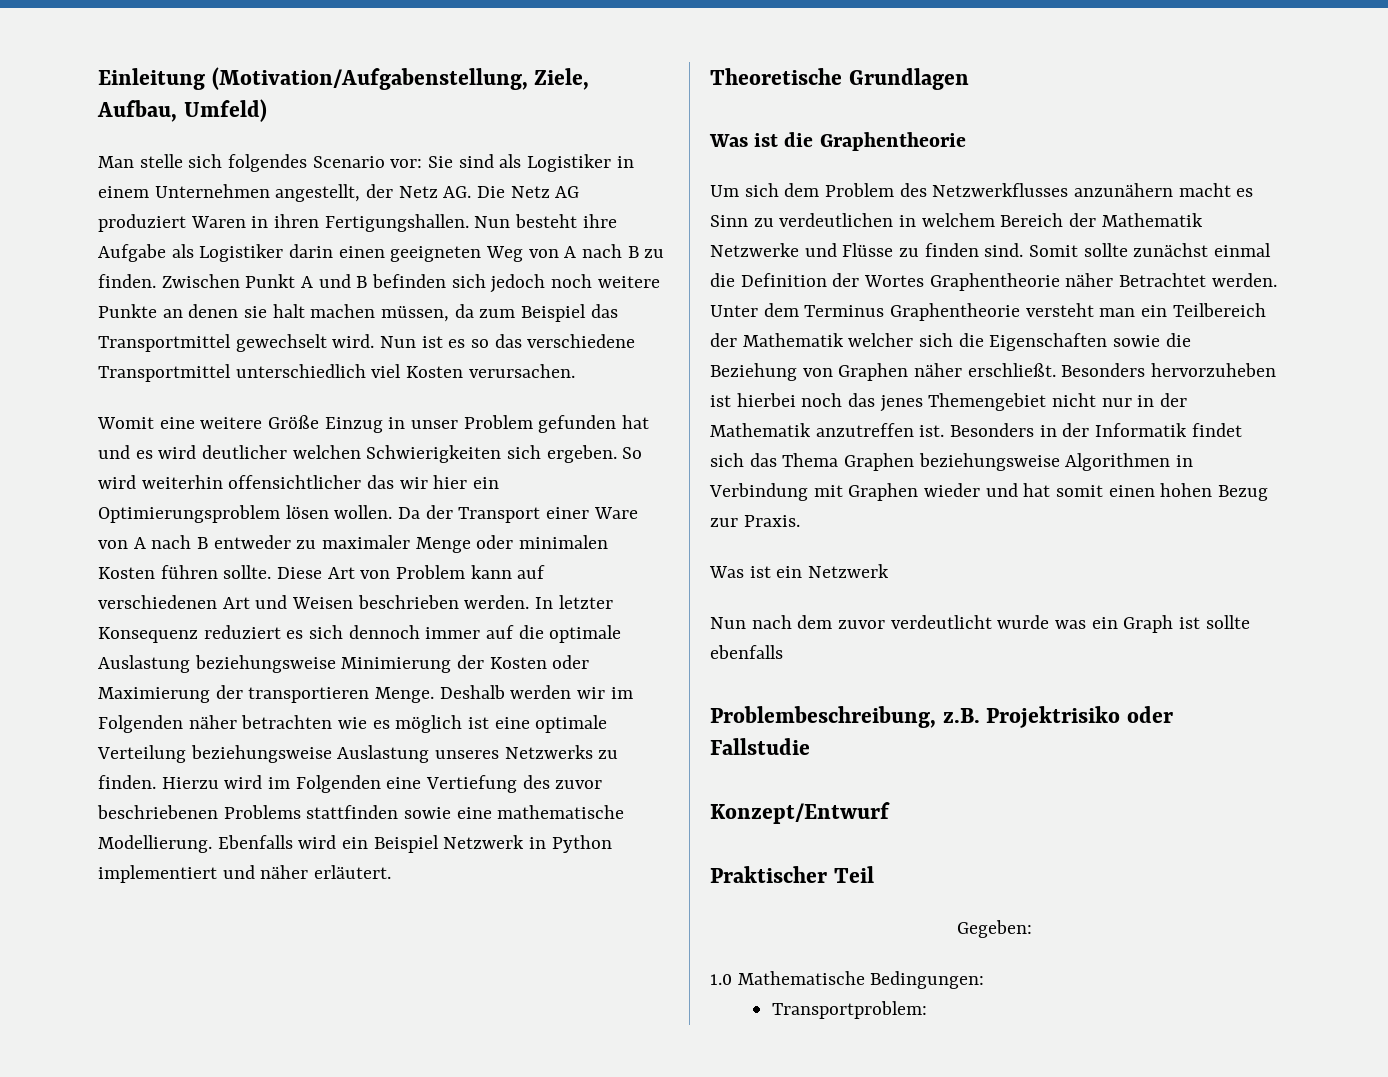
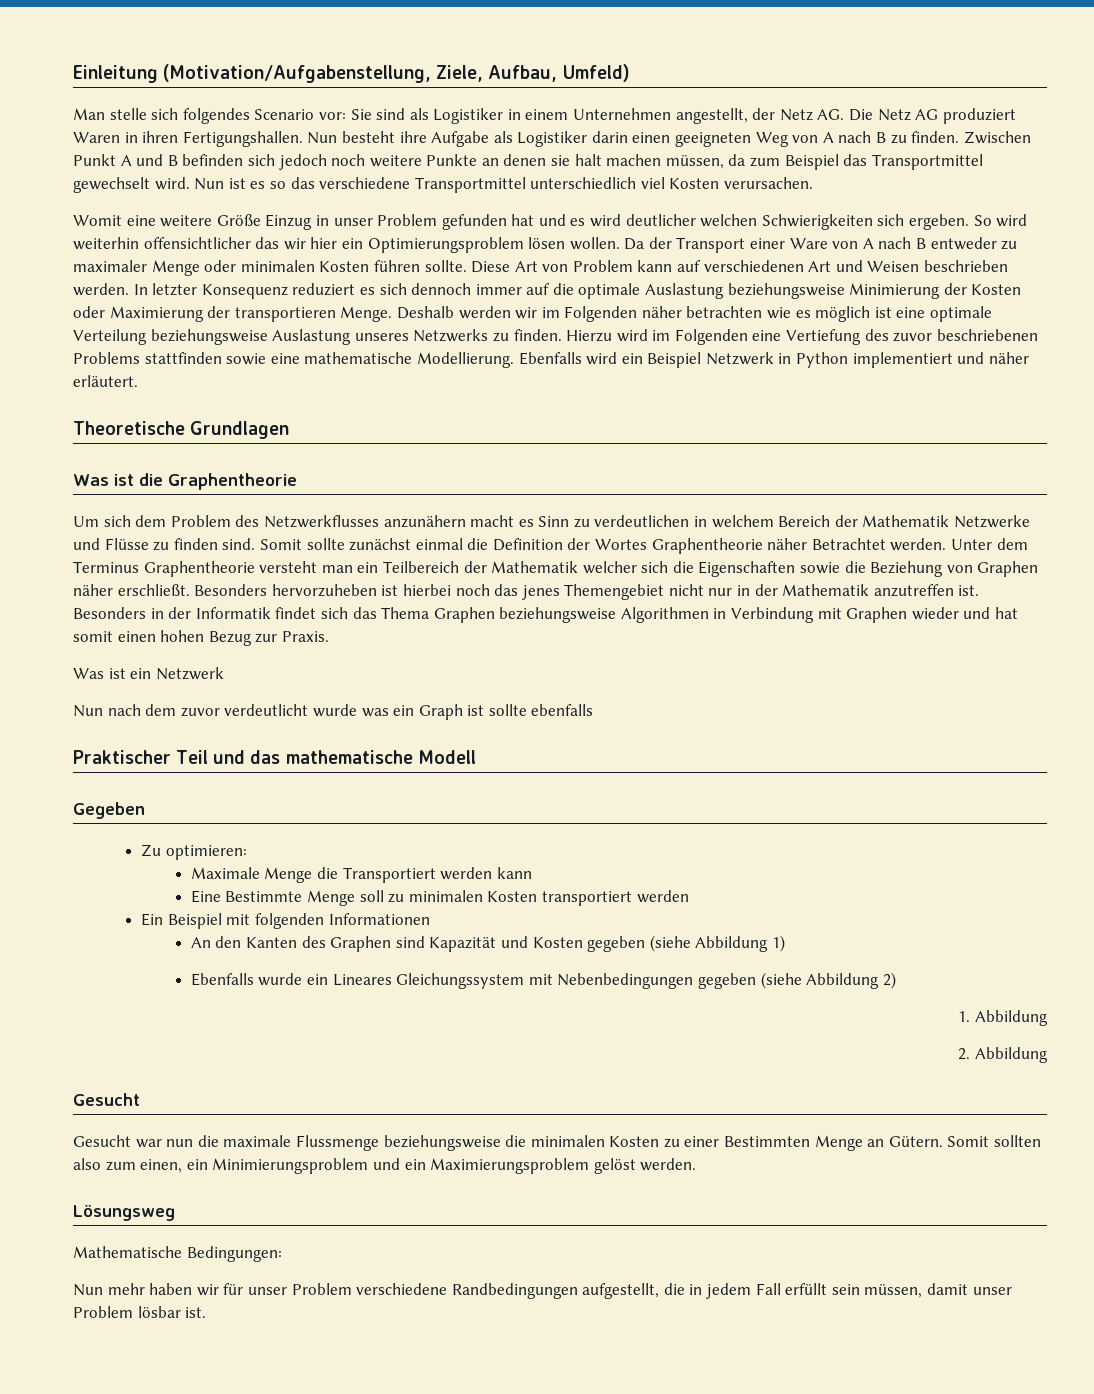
- Problembeschreibung, z.B. Projektrisiko oder Fallstudie
- Konzept/Entwurf
- Praktischer Teil
- Gegeben:
- 1.0 Mathematische Bedingungen:
- Transportproblem:
+ Praktischer Teil und das mathematische Modell
+ Gegeben
+ Zu optimieren:
+ Maximale Menge die Transportiert werden kann
+ Eine Bestimmte Menge soll zu minimalen Kosten transportiert werden
+ Ein Beispiel mit folgenden Informationen
+ An den Kanten des Graphen sind Kapazität und Kosten gegeben (siehe Abbildung 1)
+ Ebenfalls wurde ein Lineares Gleichungssystem mit Nebenbedingungen gegeben (siehe Abbildung 2)
+ 1. Abbildung
+ 2. Abbildung
+ Gesucht
+ Gesucht war nun die maximale Flussmenge beziehungsweise die minimalen Kosten zu einer Bestimmten Menge an Gütern. Somit sollten also zum einen, ein Minimierungsproblem und ein Maximierungsproblem gelöst werden.
+ Lösungsweg
+ Mathematische Bedingungen:
+ Nun mehr haben wir für unser Problem verschiedene Randbedingungen aufgestellt, die in jedem Fall erfüllt sein müssen, damit unser Problem lösbar ist.

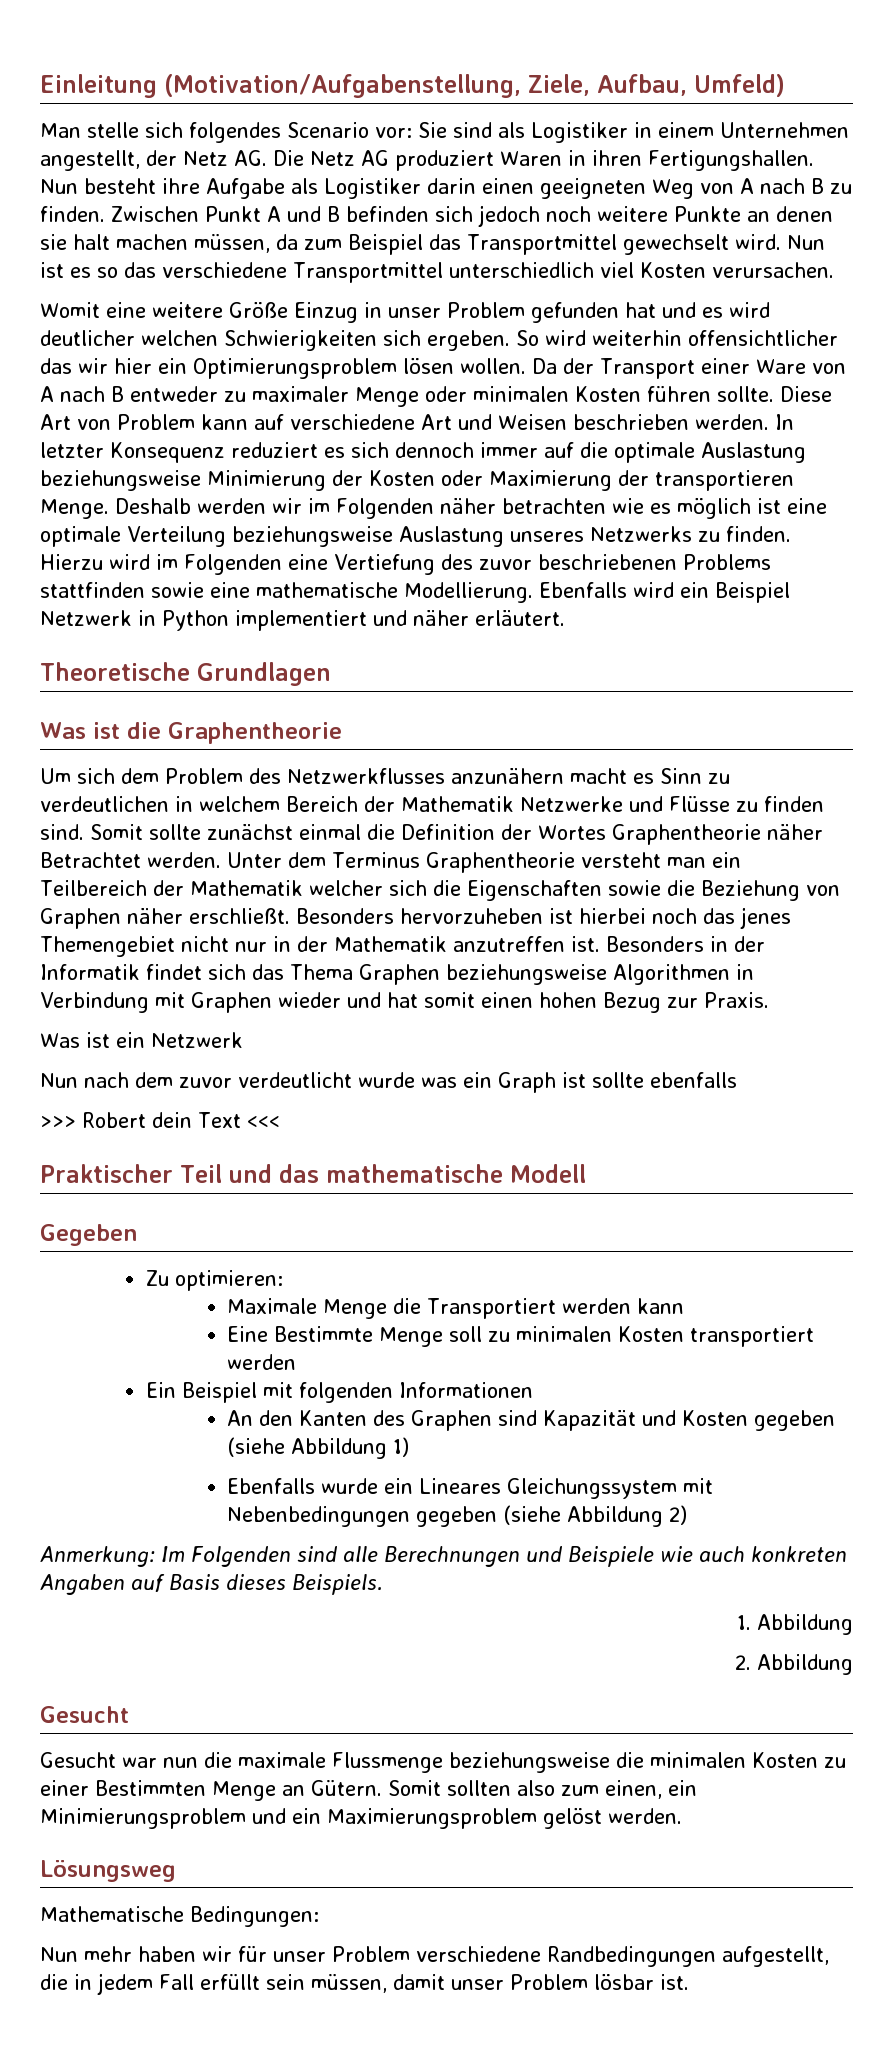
- Diese Art von Problem kann auf verschiedenen Art und Weisen beschrieben werden.
+ Diese Art von Problem kann auf verschiedene Art und Weisen beschrieben werden.
+ >>> Robert dein Text <<<
+ Anmerkung: Im Folgenden sind alle Berechnungen und Beispiele wie auch konkreten Angaben auf Basis dieses Beispiels.

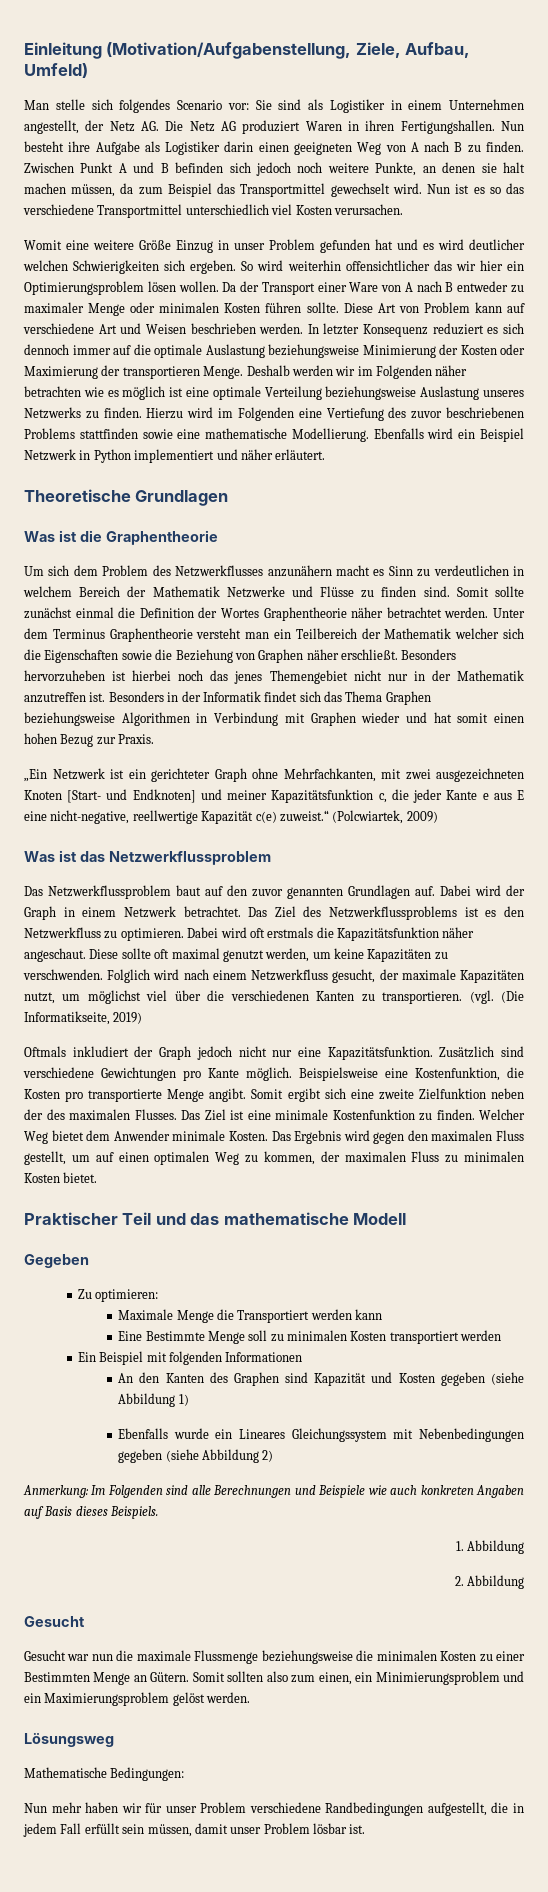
- Zwischen Punkt A und B befinden sich jedoch noch weitere Punkte an denen sie halt machen müssen, da zum Beispiel das Transportmittel gewechselt wird.
+ Zwischen Punkt A und B befinden sich jedoch noch weitere Punkte, an denen sie halt machen müssen, da zum Beispiel das Transportmittel gewechselt wird.
- Somit sollte zunächst einmal die Definition der Wortes Graphentheorie näher Betrachtet werden.
+ Somit sollte zunächst einmal die Definition der Wortes Graphentheorie näher betrachtet werden.
- Was ist ein Netzwerk
- Nun nach dem zuvor verdeutlicht wurde was ein Graph ist sollte ebenfalls
- >>> Robert dein Text <<<
+ „Ein Netzwerk ist ein gerichteter Graph ohne Mehrfachkanten, mit zwei ausgezeichneten Knoten [Start- und Endknoten] und meiner Kapazitätsfunktion c, die jeder Kante e aus E eine nicht-negative, reellwertige Kapazität c(e) zuweist.“ (Polcwiartek, 2009)
+ Was ist das Netzwerkflussproblem
+ Das Netzwerkflussproblem baut auf den zuvor genannten Grundlagen auf. Dabei wird der Graph in einem Netzwerk betrachtet. Das Ziel des Netzwerkflussproblems ist es den Netzwerkfluss zu optimieren. Dabei wird oft erstmals die Kapazitätsfunktion näher angeschaut. Diese sollte oft maximal genutzt werden, um keine Kapazitäten zu verschwenden. Folglich wird nach einem Netzwerkfluss gesucht, der maximale Kapazitäten nutzt, um möglichst viel über die verschiedenen Kanten zu transportieren. (vgl. (Die Informatikseite, 2019)
+ Oftmals inkludiert der Graph jedoch nicht nur eine Kapazitätsfunktion. Zusätzlich sind verschiedene Gewichtungen pro Kante möglich. Beispielsweise eine Kostenfunktion, die Kosten pro transportierte Menge angibt. Somit ergibt sich eine zweite Zielfunktion neben der des maximalen Flusses. Das Ziel ist eine minimale Kostenfunktion zu finden. Welcher Weg bietet dem Anwender minimale Kosten. Das Ergebnis wird gegen den maximalen Fluss gestellt, um auf einen optimalen Weg zu kommen, der maximalen Fluss zu minimalen Kosten bietet.

